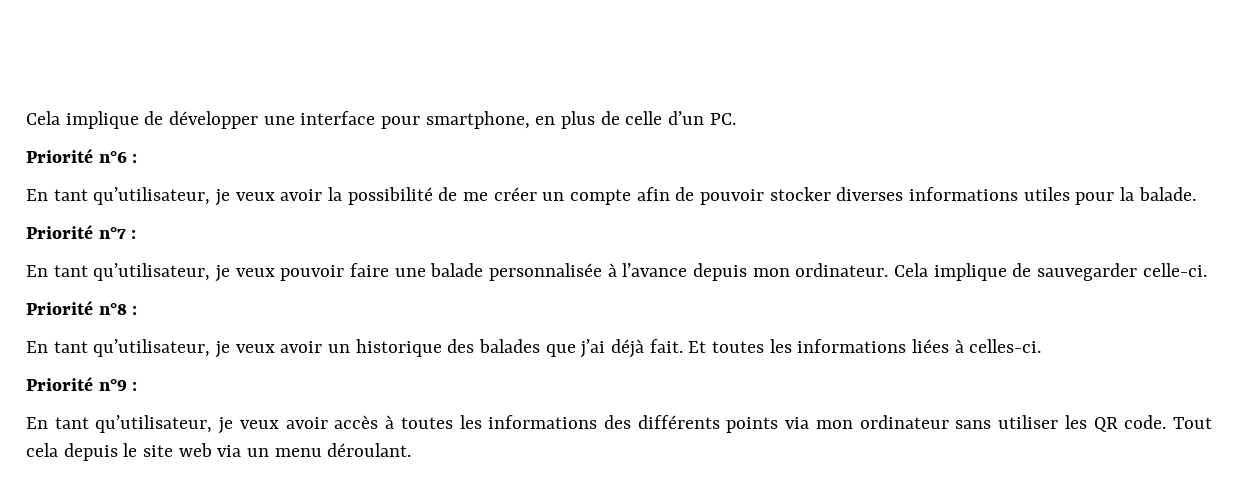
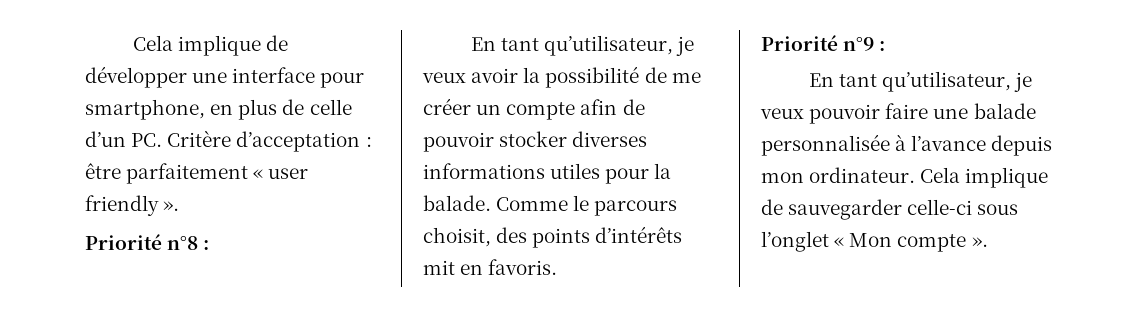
- Cela implique de développer une interface pour smartphone, en plus de celle d’un PC.
- Priorité n°6 :
+ Cela implique de développer une interface pour smartphone, en plus de celle d’un PC. Critère d’acceptation : être parfaitement « user friendly ».
+ Priorité n°8 :
- En tant qu’utilisateur, je veux avoir la possibilité de me créer un compte afin de pouvoir stocker diverses informations utiles pour la balade.
- Priorité n°7 :
+ En tant qu’utilisateur, je veux avoir la possibilité de me créer un compte afin de pouvoir stocker diverses informations utiles pour la balade. Comme le parcours choisit, des points d’intérêts mit en favoris.
+ Priorité n°9 :
- Cela implique de sauvegarder celle-ci.
- Priorité n°8 :
- En tant qu’utilisateur, je veux avoir un historique des balades que j’ai déjà fait. Et toutes les informations liées à celles-ci.
- Priorité n°9 :
- En tant qu’utilisateur, je veux avoir accès à toutes les informations des différents points via mon ordinateur sans utiliser les QR code. Tout cela depuis le site web via un menu déroulant.
+ Cela implique de sauvegarder celle-ci sous l’onglet « Mon compte ».

